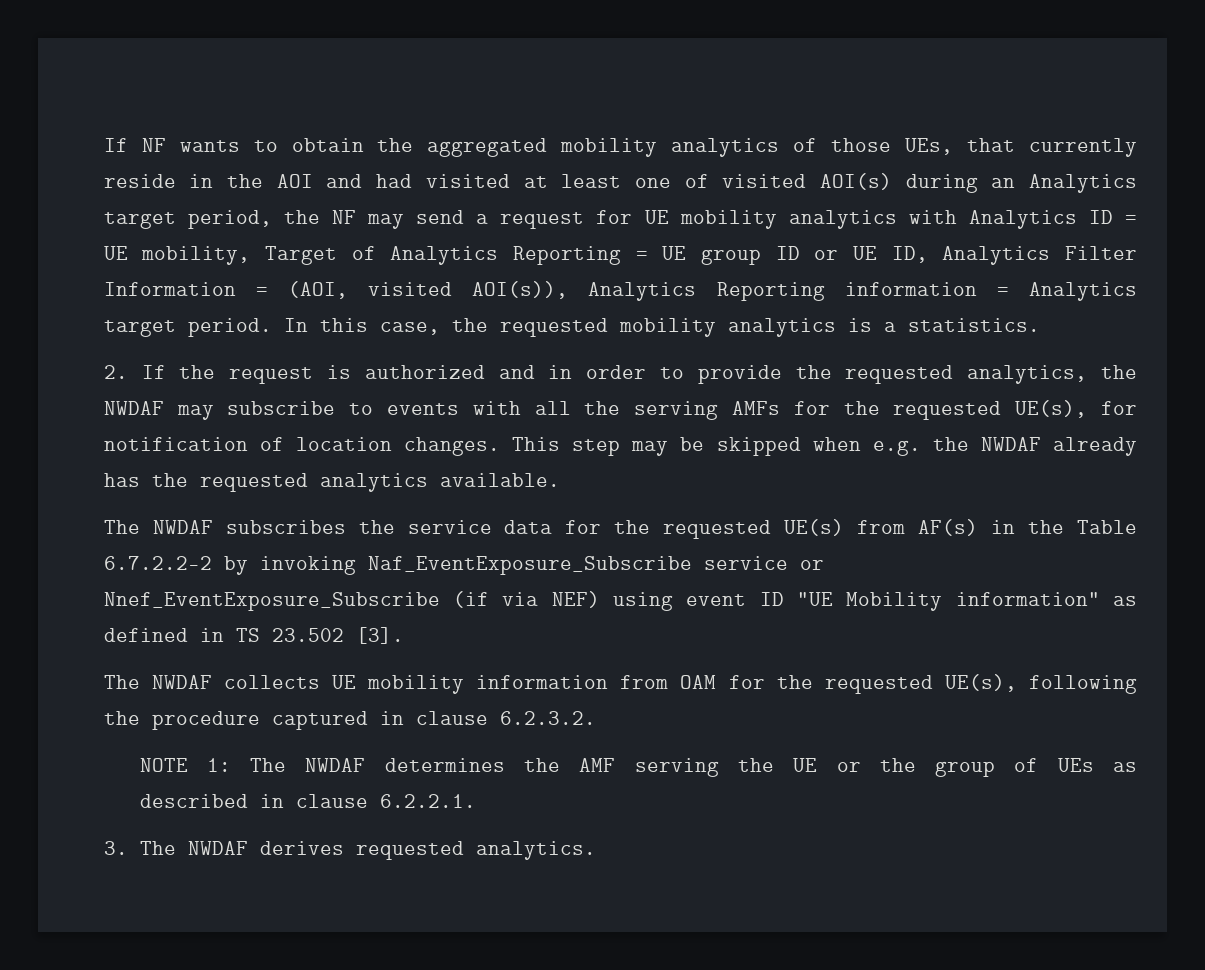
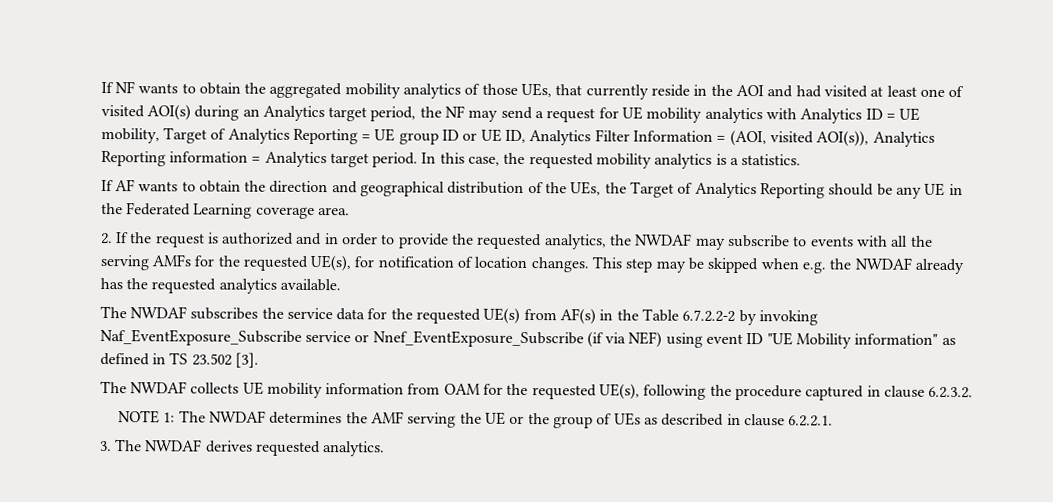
+ If AF wants to obtain the direction and geographical distribution of the UEs, the Target of Analytics Reporting should be any UE in the Federated Learning coverage area.

